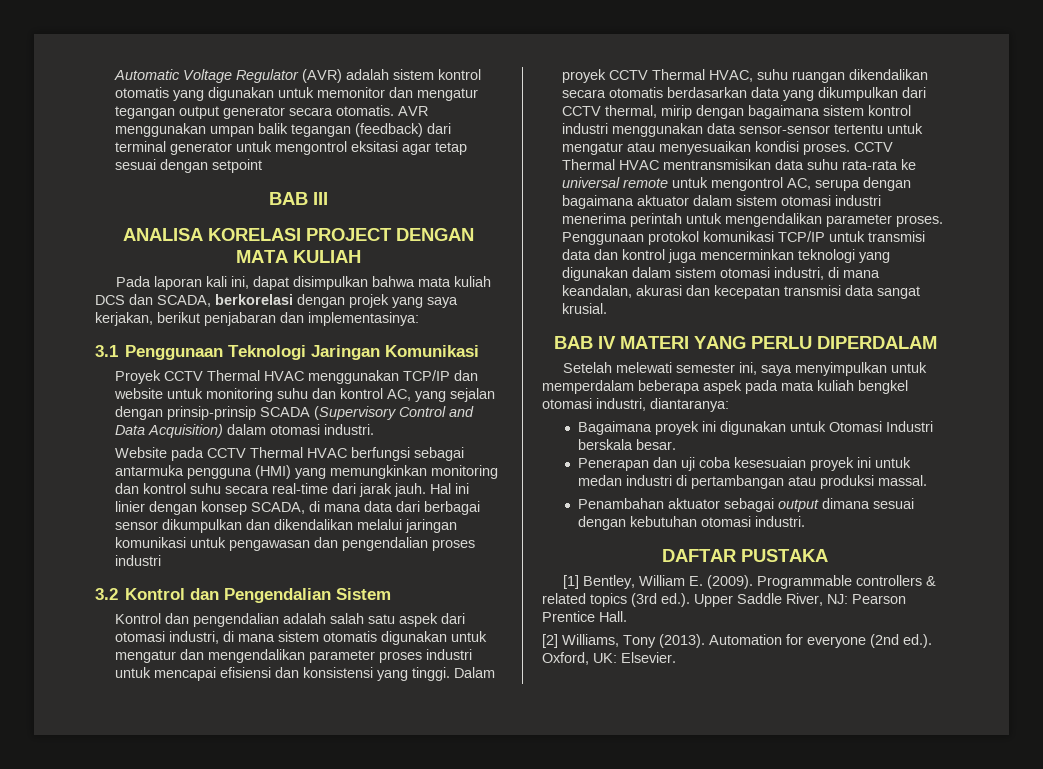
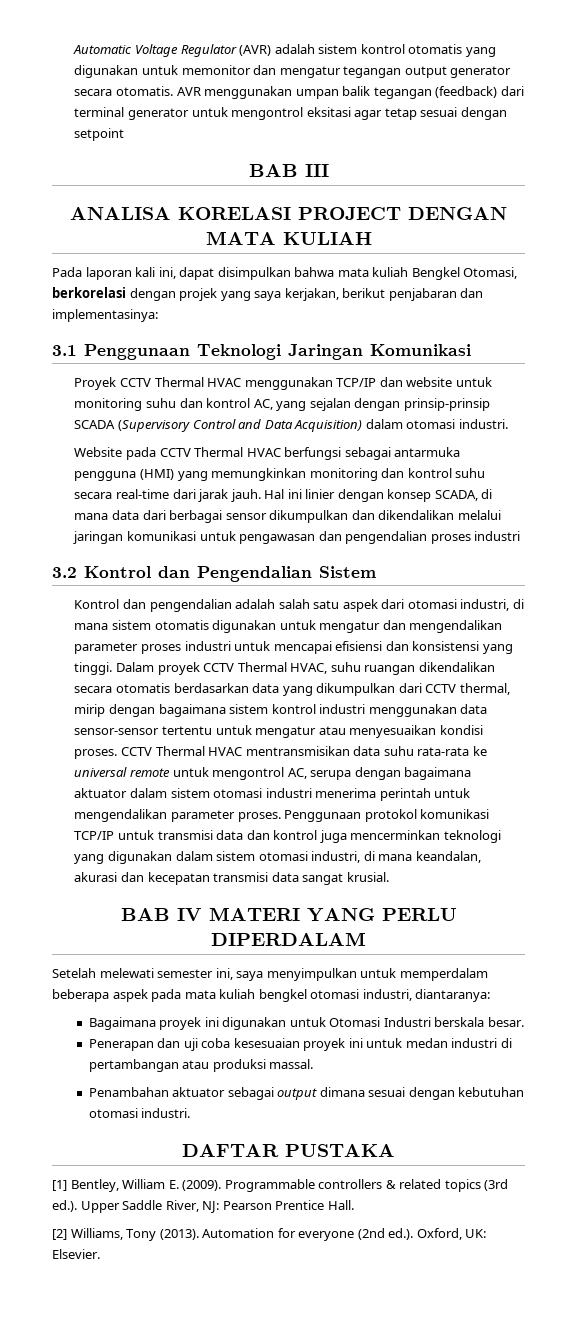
- Pada laporan kali ini, dapat disimpulkan bahwa mata kuliah DCS dan SCADA, berkorelasi dengan projek yang saya kerjakan, berikut penjabaran dan implementasinya:
+ Pada laporan kali ini, dapat disimpulkan bahwa mata kuliah Bengkel Otomasi, berkorelasi dengan projek yang saya kerjakan, berikut penjabaran dan implementasinya:

